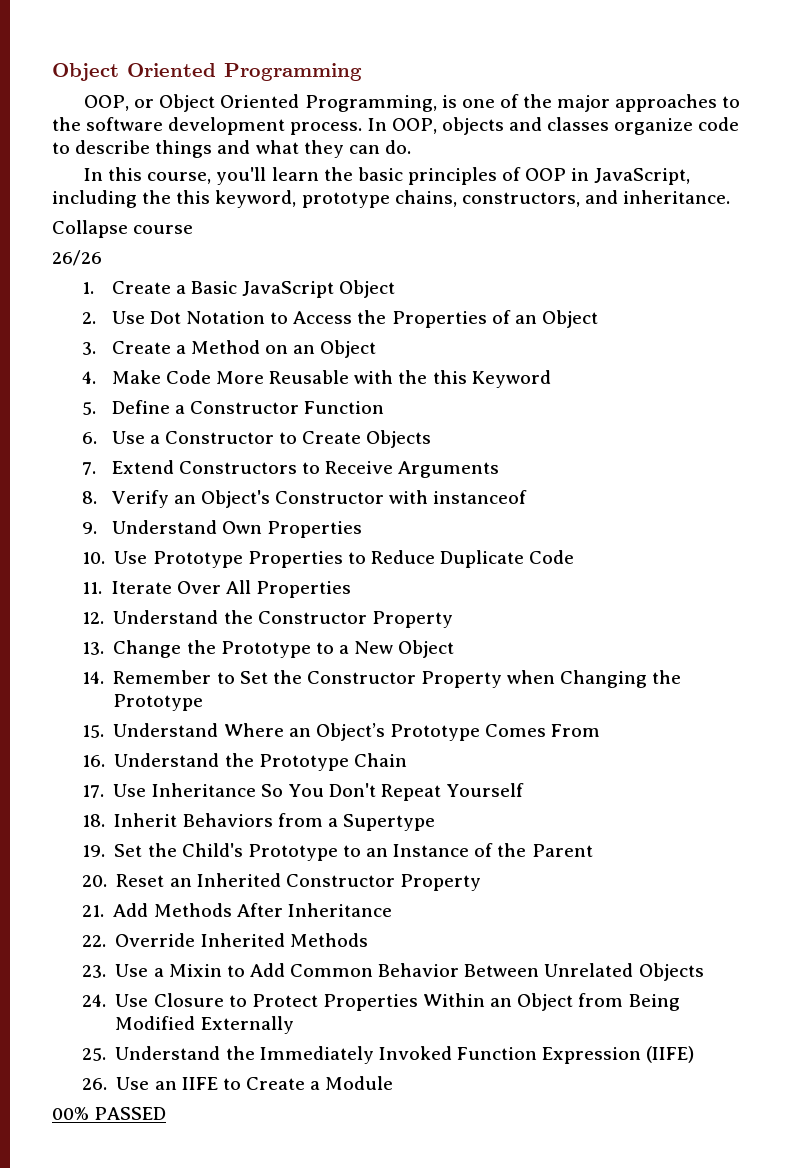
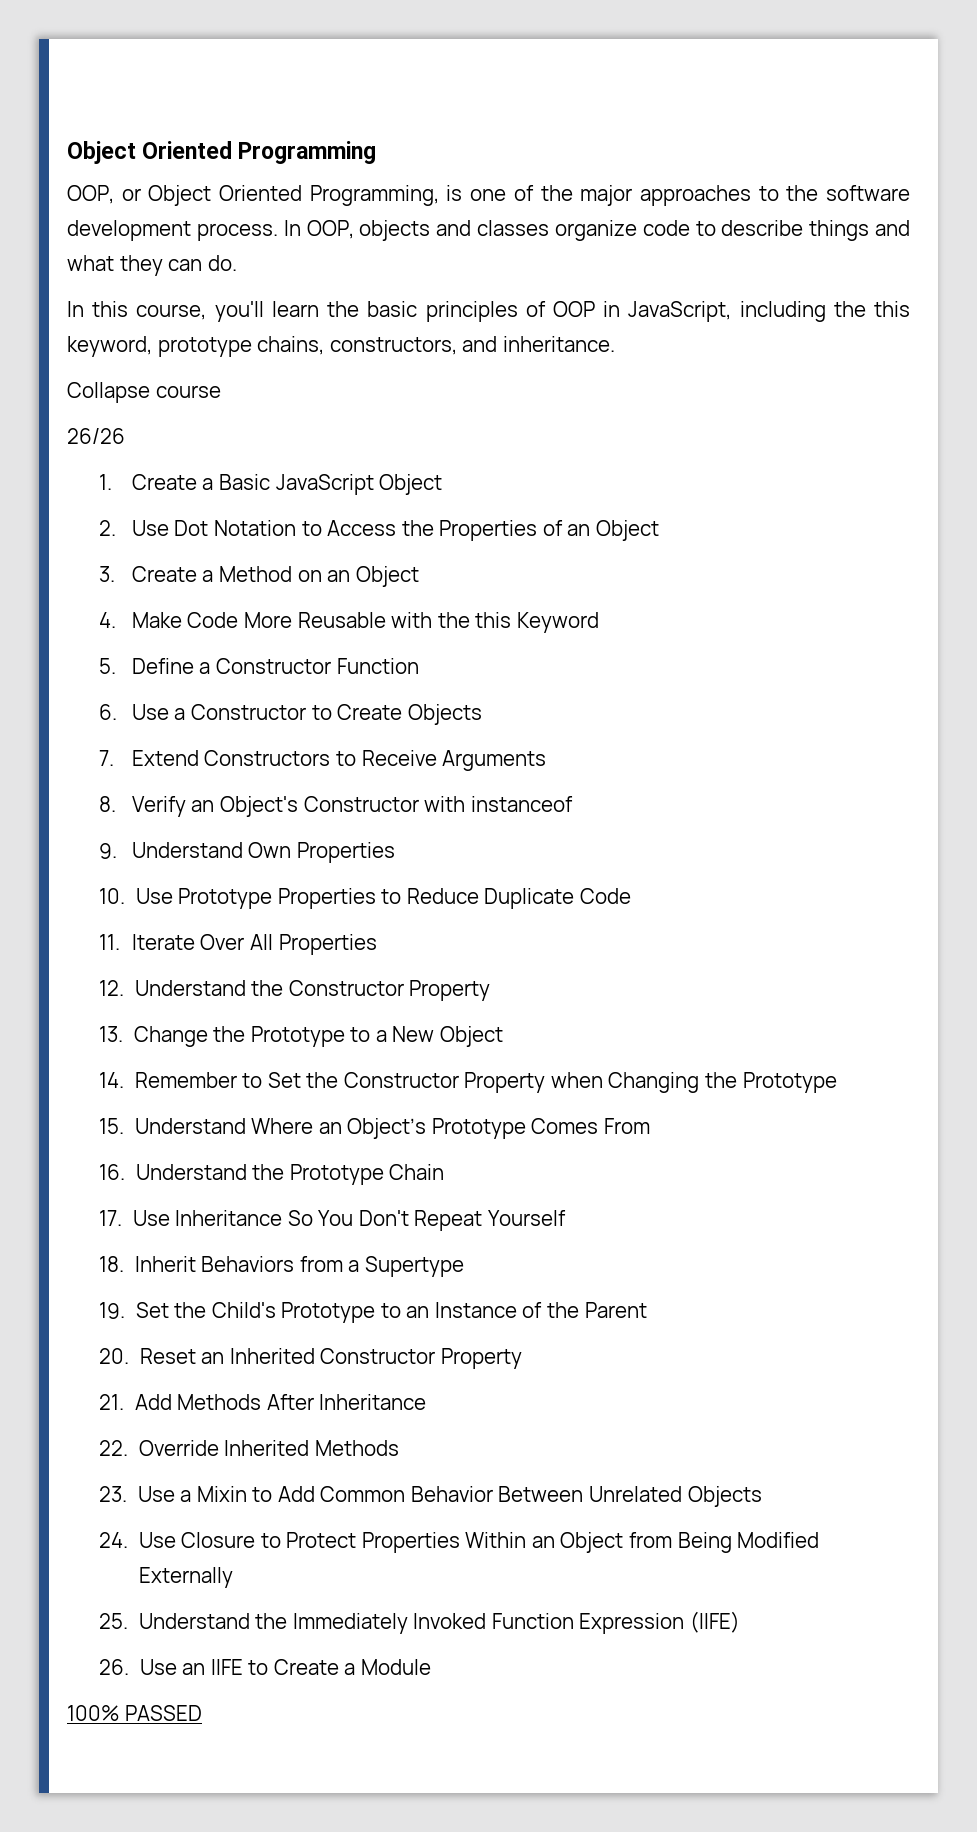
- 00% PASSED
+ 100% PASSED

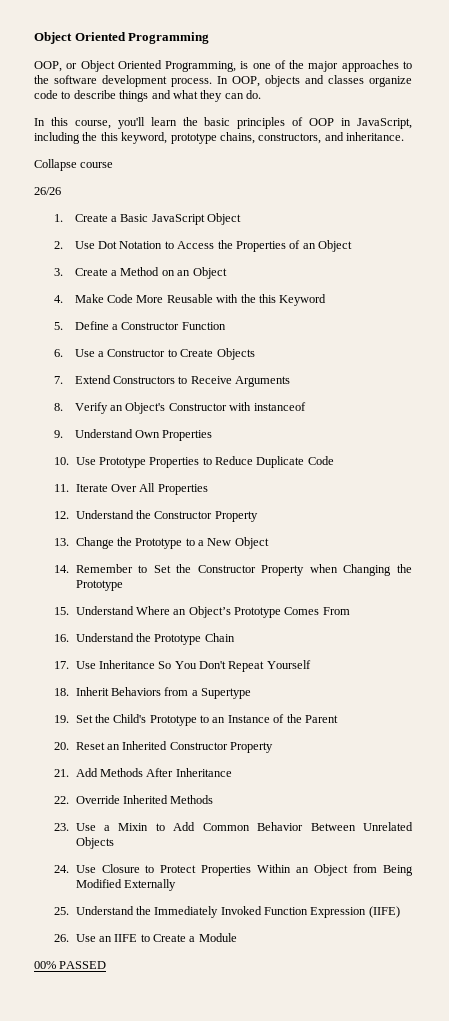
- 100% PASSED
+ 00% PASSED

